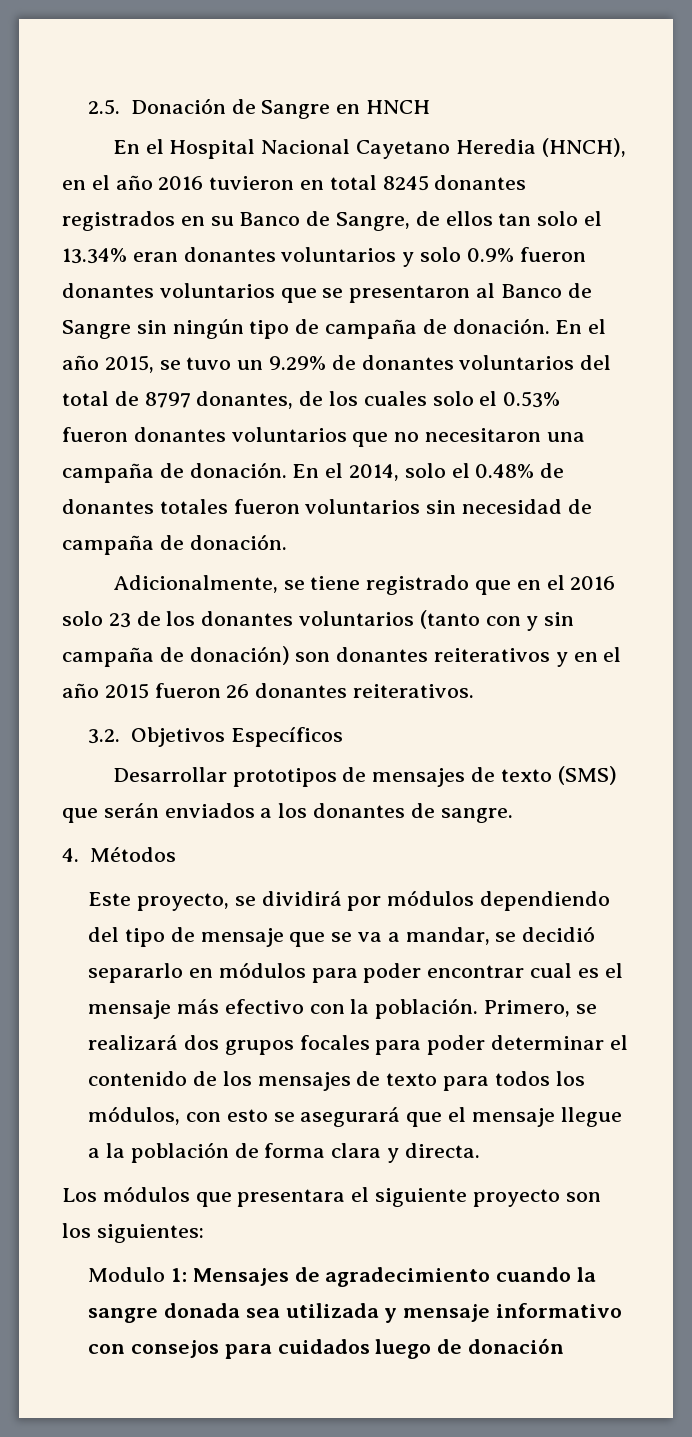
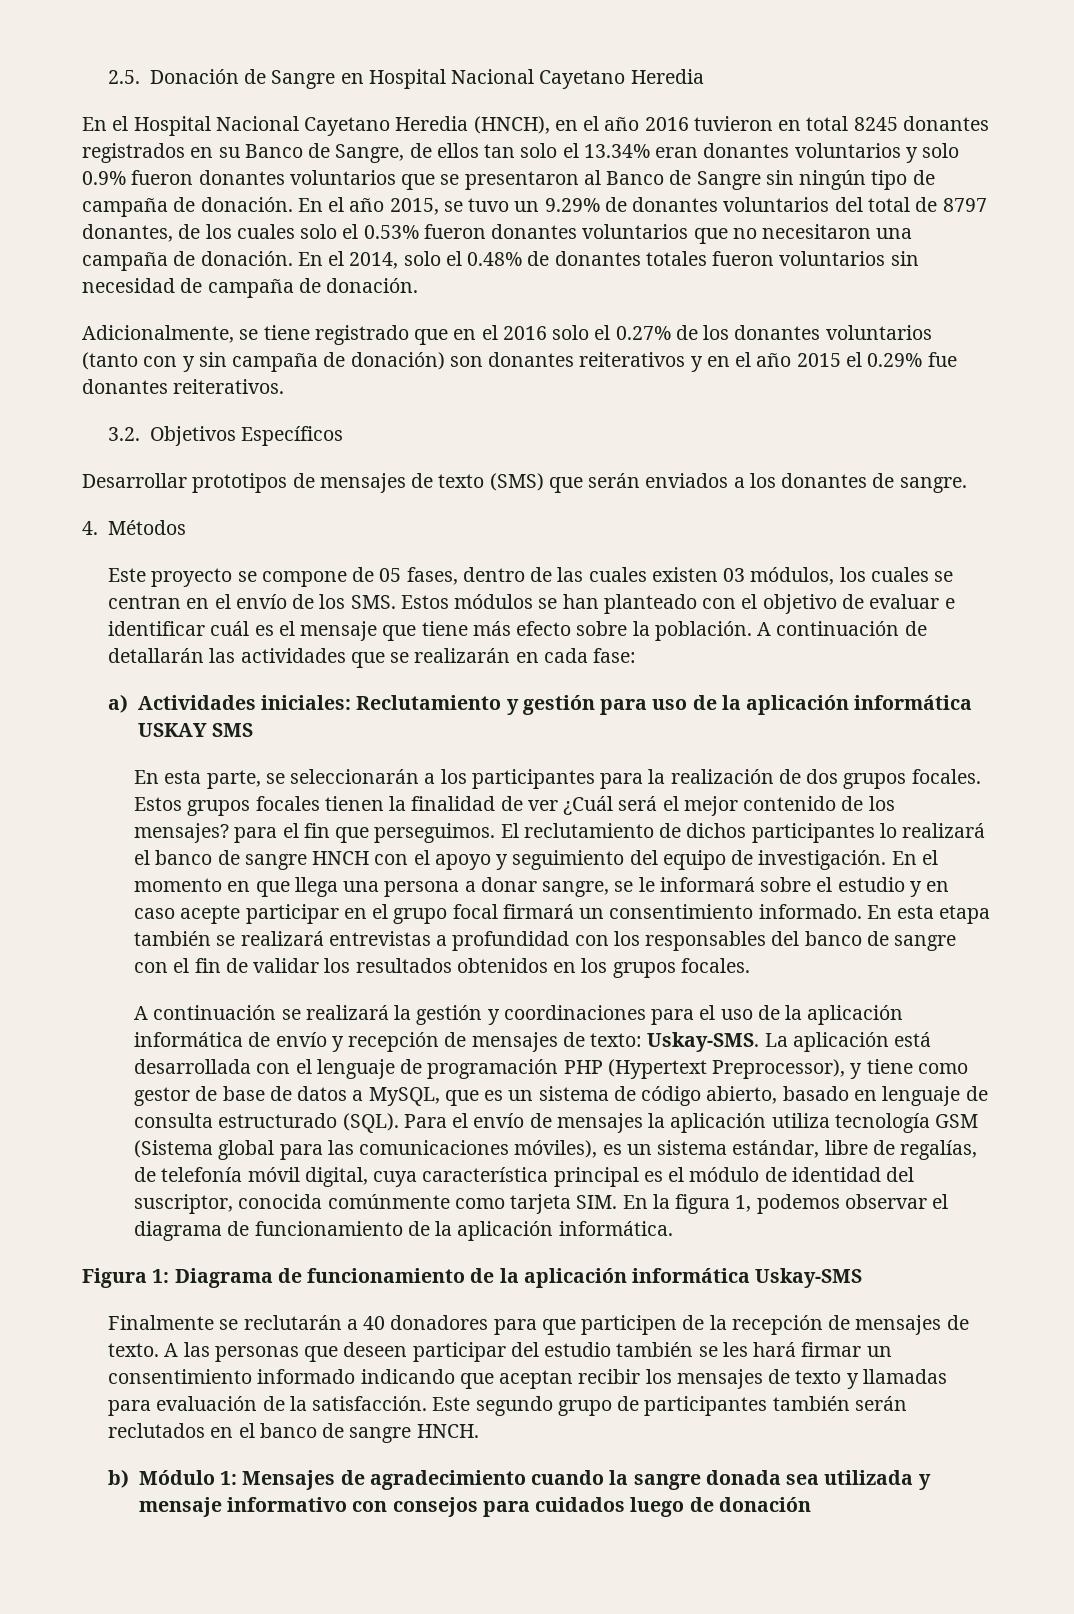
- 2.5. Donación de Sangre en HNCH
+ 2.5. Donación de Sangre en Hospital Nacional Cayetano Heredia
- Adicionalmente, se tiene registrado que en el 2016 solo 23 de los donantes voluntarios (tanto con y sin campaña de donación) son donantes reiterativos y en el año 2015 fueron 26 donantes reiterativos.
+ Adicionalmente, se tiene registrado que en el 2016 solo el 0.27% de los donantes voluntarios (tanto con y sin campaña de donación) son donantes reiterativos y en el año 2015 el 0.29% fue donantes reiterativos.
- Este proyecto, se dividirá por módulos dependiendo del tipo de mensaje que se va a mandar, se decidió separarlo en módulos para poder encontrar cual es el mensaje más efectivo con la población. Primero, se realizará dos grupos focales para poder determinar el contenido de los mensajes de texto para todos los módulos, con esto se asegurará que el mensaje llegue a la población de forma clara y directa.
- Los módulos que presentara el siguiente proyecto son los siguientes:
- Modulo 1: Mensajes de agradecimiento cuando la sangre donada sea utilizada y mensaje informativo con consejos para cuidados luego de donación
+ Este proyecto se compone de 05 fases, dentro de las cuales existen 03 módulos, los cuales se centran en el envío de los SMS. Estos módulos se han planteado con el objetivo de evaluar e identificar cuál es el mensaje que tiene más efecto sobre la población. A continuación de detallarán las actividades que se realizarán en cada fase:
+ a) Actividades iniciales: Reclutamiento y gestión para uso de la aplicación informática USKAY SMS
+ En esta parte, se seleccionarán a los participantes para la realización de dos grupos focales. Estos grupos focales tienen la finalidad de ver ¿Cuál será el mejor contenido de los mensajes? para el fin que perseguimos. El reclutamiento de dichos participantes lo realizará el banco de sangre HNCH con el apoyo y seguimiento del equipo de investigación. En el momento en que llega una persona a donar sangre, se le informará sobre el estudio y en caso acepte participar en el grupo focal firmará un consentimiento informado. En esta etapa también se realizará entrevistas a profundidad con los responsables del banco de sangre con el fin de validar los resultados obtenidos en los grupos focales.
+ A continuación se realizará la gestión y coordinaciones para el uso de la aplicación informática de envío y recepción de mensajes de texto: Uskay-SMS. La aplicación está desarrollada con el lenguaje de programación PHP (Hypertext Preprocessor), y tiene como gestor de base de datos a MySQL, que es un sistema de código abierto, basado en lenguaje de consulta estructurado (SQL). Para el envío de mensajes la aplicación utiliza tecnología GSM (Sistema global para las comunicaciones móviles), es un sistema estándar, libre de regalías, de telefonía móvil digital, cuya característica principal es el módulo de identidad del suscriptor, conocida comúnmente como tarjeta SIM. En la figura 1, podemos observar el diagrama de funcionamiento de la aplicación informática.
+ Figura 1: Diagrama de funcionamiento de la aplicación informática Uskay-SMS
+ Finalmente se reclutarán a 40 donadores para que participen de la recepción de mensajes de texto. A las personas que deseen participar del estudio también se les hará firmar un consentimiento informado indicando que aceptan recibir los mensajes de texto y llamadas para evaluación de la satisfacción. Este segundo grupo de participantes también serán reclutados en el banco de sangre HNCH.
+ b) Módulo 1: Mensajes de agradecimiento cuando la sangre donada sea utilizada y mensaje informativo con consejos para cuidados luego de donación

